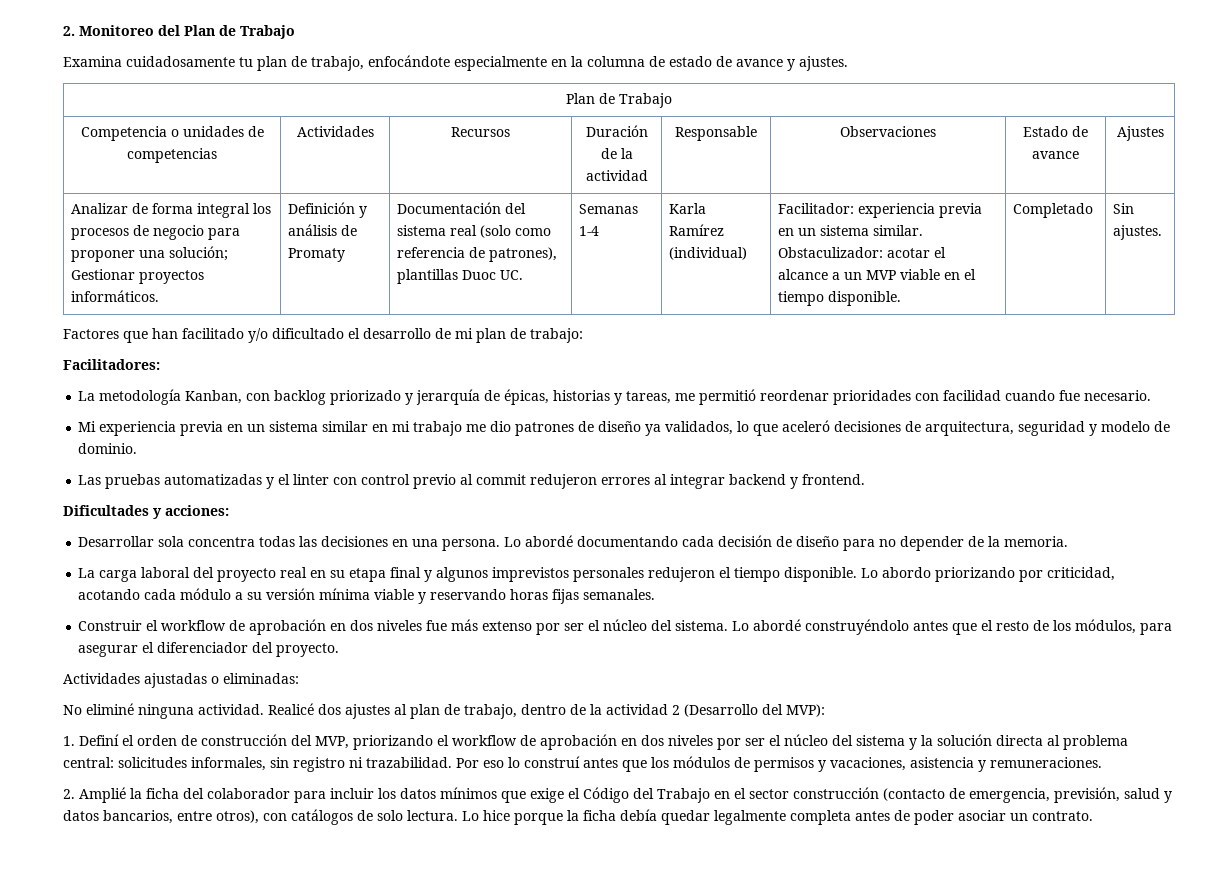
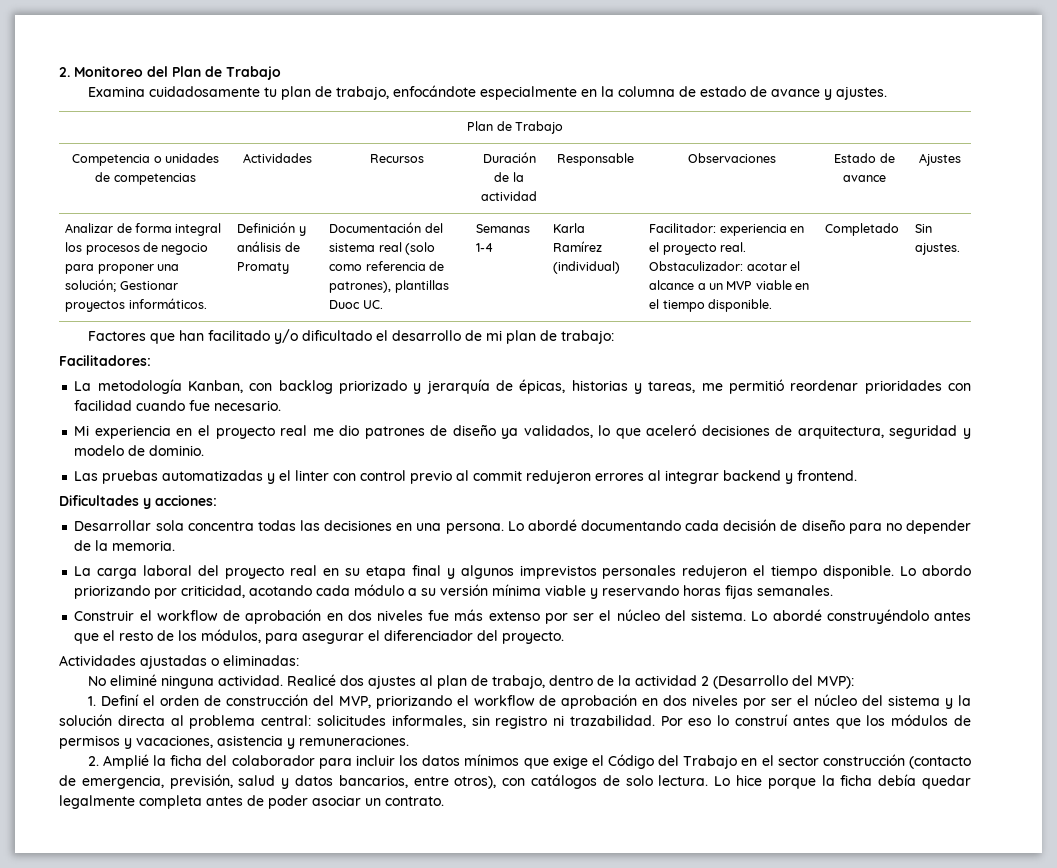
- Facilitador: experiencia previa en un sistema similar.
+ Facilitador: experiencia en el proyecto real.
- Mi experiencia previa en un sistema similar en mi trabajo me dio patrones de diseño ya validados, lo que aceleró decisiones de arquitectura, seguridad y modelo de dominio.
+ Mi experiencia en el proyecto real me dio patrones de diseño ya validados, lo que aceleró decisiones de arquitectura, seguridad y modelo de dominio.

